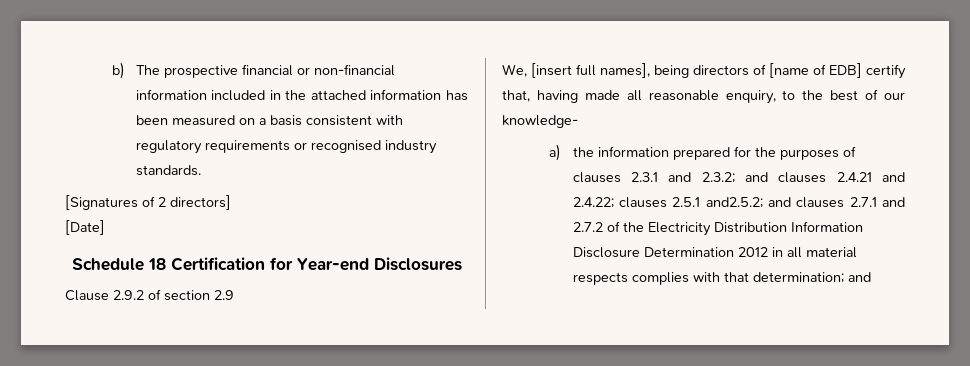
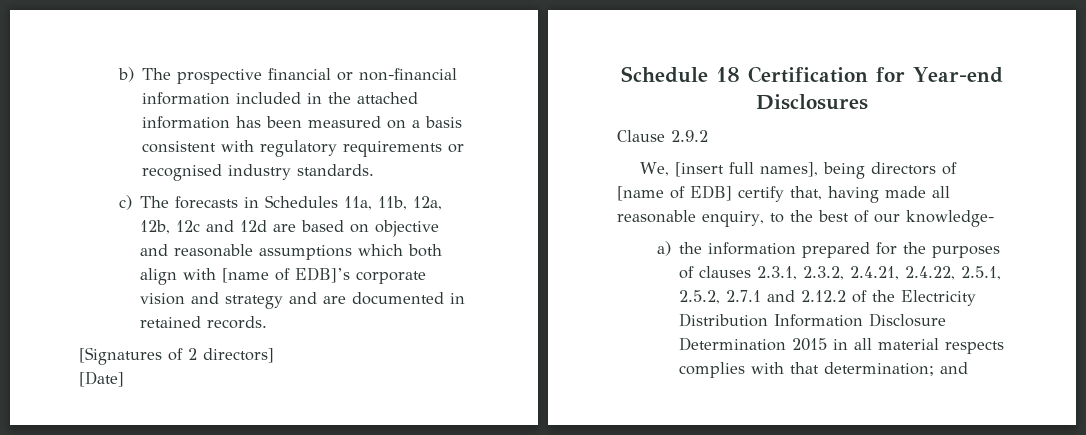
+ c) The forecasts in Schedules 11a, 11b, 12a, 12b, 12c and 12d are based on objective and reasonable assumptions which both align with [name of EDB]’s corporate vision and strategy and are documented in retained records.
- Clause 2.9.2 of section 2.9
+ Clause 2.9.2
- a) the information prepared for the purposes of clauses 2.3.1 and 2.3.2; and clauses 2.4.21 and 2.4.22; clauses 2.5.1 and2.5.2; and clauses 2.7.1 and 2.7.2 of the Electricity Distribution Information Disclosure Determination 2012 in all material respects complies with that determination; and
+ a) the information prepared for the purposes of clauses 2.3.1, 2.3.2, 2.4.21, 2.4.22, 2.5.1, 2.5.2, 2.7.1 and 2.12.2 of the Electricity Distribution Information Disclosure Determination 2015 in all material respects complies with that determination; and

